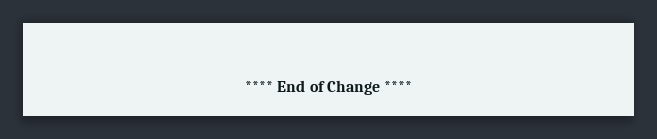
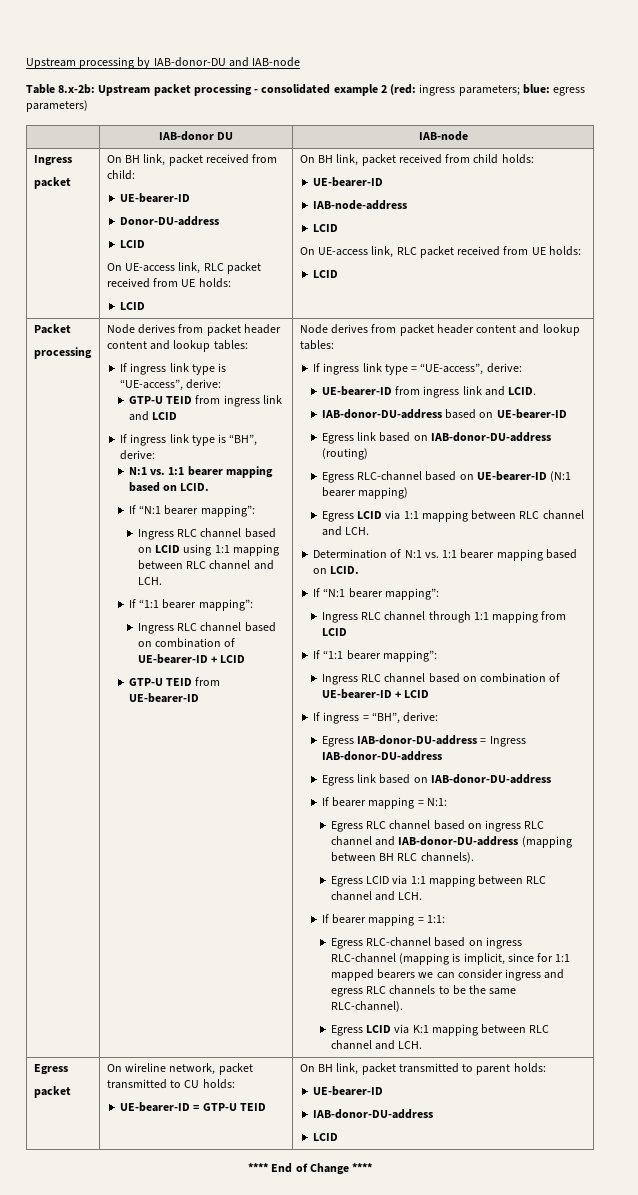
+ Upstream processing by IAB-donor-DU and IAB-node
+ Table 8.x-2b: Upstream packet processing - consolidated example 2 (red: ingress parameters; blue: egress parameters)
+ | IAB-donor DU | IAB-node
+ Ingress
+ packet | On BH link, packet received from child:
+ UE-bearer-ID
+ Donor-DU-address
+ LCID
+ On UE-access link, RLC packet received from UE holds:
+ LCID | On BH link, packet received from child holds:
+ UE-bearer-ID
+ IAB-node-address
+ LCID
+ On UE-access link, RLC packet received from UE holds:
+ LCID
+ Packet
+ processing | Node derives from packet header content and lookup tables:
+ If ingress link type is “UE-access”, derive:
+ GTP-U TEID from ingress link and LCID
+ If ingress link type is “BH”, derive:
+ N:1 vs. 1:1 bearer mapping based on LCID.
+ If “N:1 bearer mapping”:
+ Ingress RLC channel based on LCID using 1:1 mapping between RLC channel and LCH.
+ If “1:1 bearer mapping”:
+ Ingress RLC channel based on combination of UE-bearer-ID + LCID
+ GTP-U TEID from UE-bearer-ID | Node derives from packet header content and lookup tables:
+ If ingress link type = “UE-access”, derive:
+ UE-bearer-ID from ingress link and LCID.
+ IAB-donor-DU-address based on UE-bearer-ID
+ Egress link based on IAB-donor-DU-address (routing)
+ Egress RLC-channel based on UE-bearer-ID (N:1 bearer mapping)
+ Egress LCID via 1:1 mapping between RLC channel and LCH.
+ Determination of N:1 vs. 1:1 bearer mapping based on LCID.
+ If “N:1 bearer mapping”:
+ Ingress RLC channel through 1:1 mapping from LCID
+ If “1:1 bearer mapping”:
+ Ingress RLC channel based on combination of UE-bearer-ID + LCID
+ If ingress = “BH”, derive:
+ Egress IAB-donor-DU-address = Ingress IAB-donor-DU-address
+ Egress link based on IAB-donor-DU-address
+ If bearer mapping = N:1:
+ Egress RLC channel based on ingress RLC channel and IAB-donor-DU-address (mapping between BH RLC channels).
+ Egress LCID via 1:1 mapping between RLC channel and LCH.
+ If bearer mapping = 1:1:
+ Egress RLC-channel based on ingress RLC-channel (mapping is implicit, since for 1:1 mapped bearers we can consider ingress and egress RLC channels to be the same RLC-channel).
+ Egress LCID via K:1 mapping between RLC channel and LCH.
+ Egress
+ packet | On wireline network, packet transmitted to CU holds:
+ UE-bearer-ID = GTP-U TEID | On BH link, packet transmitted to parent holds:
+ UE-bearer-ID
+ IAB-donor-DU-address
+ LCID

